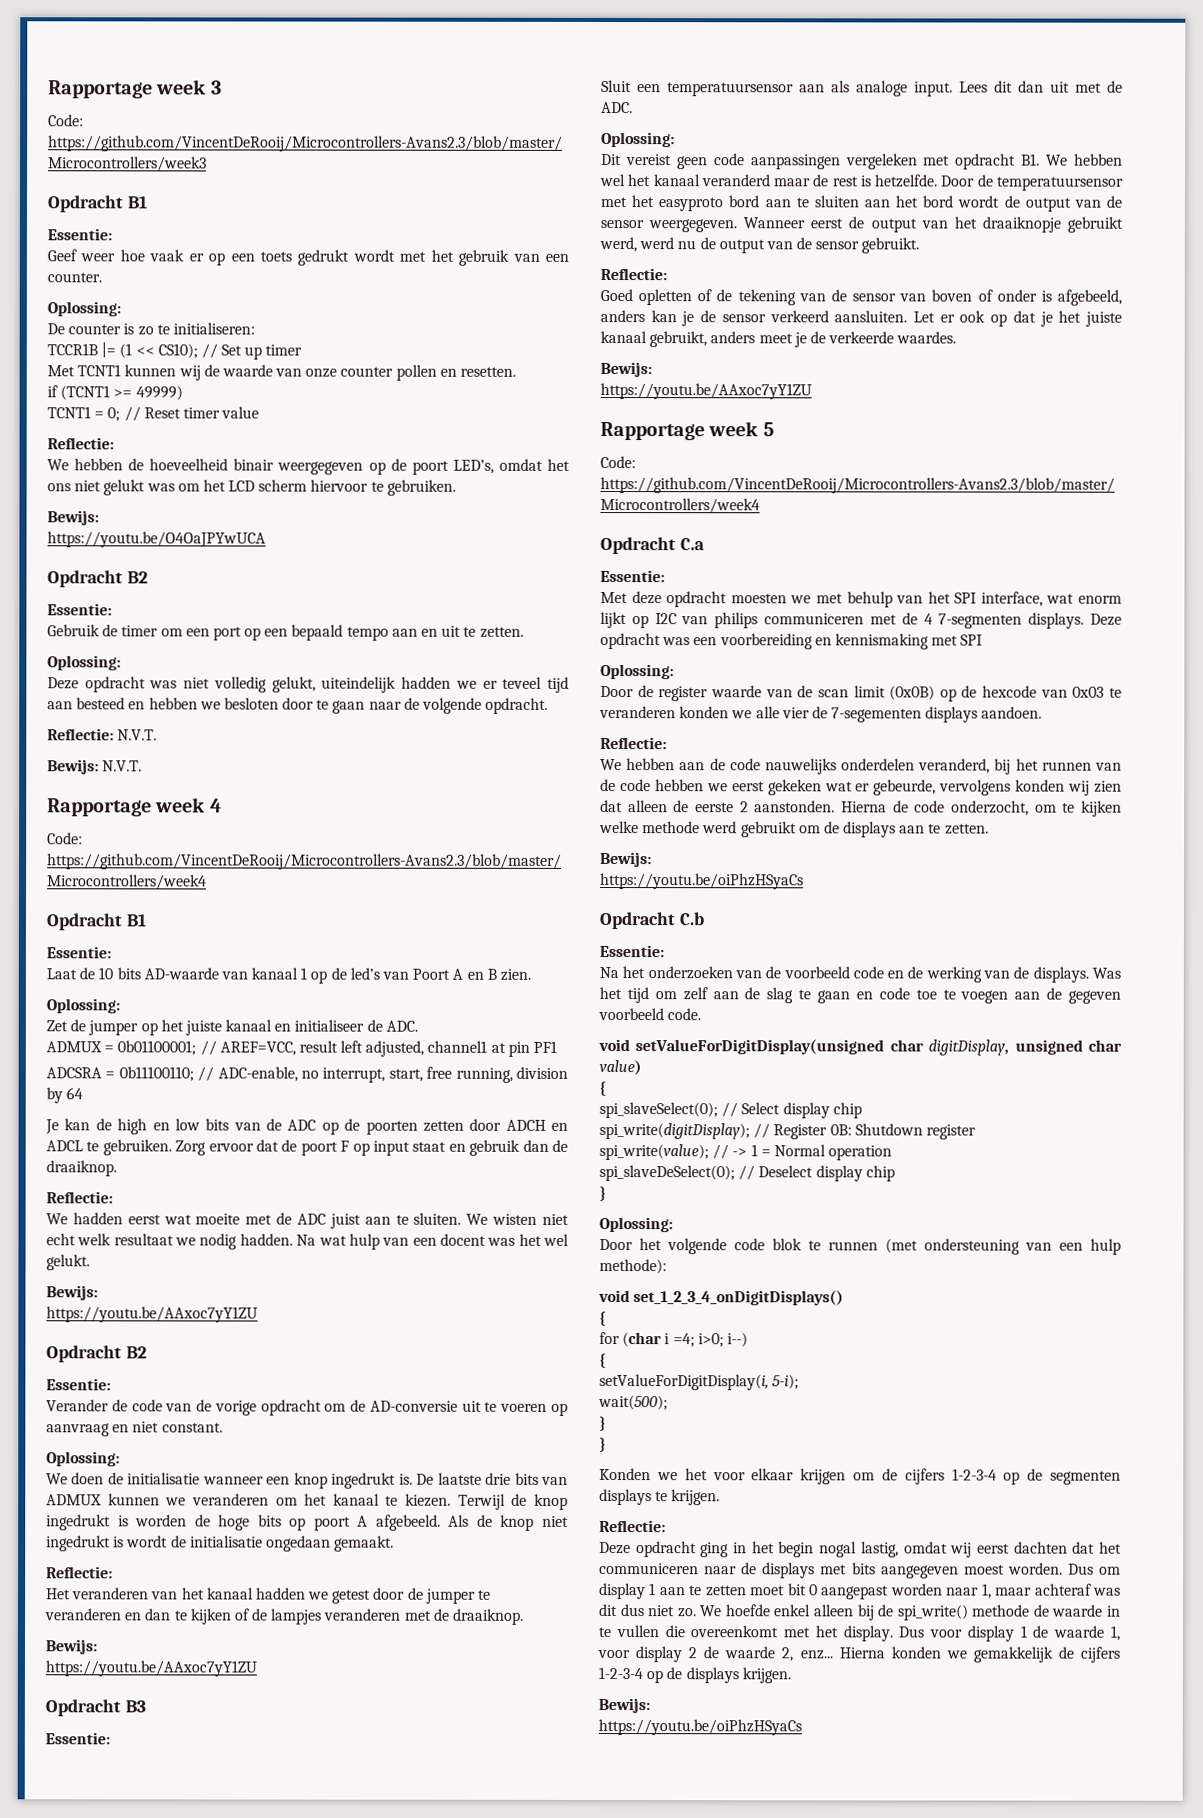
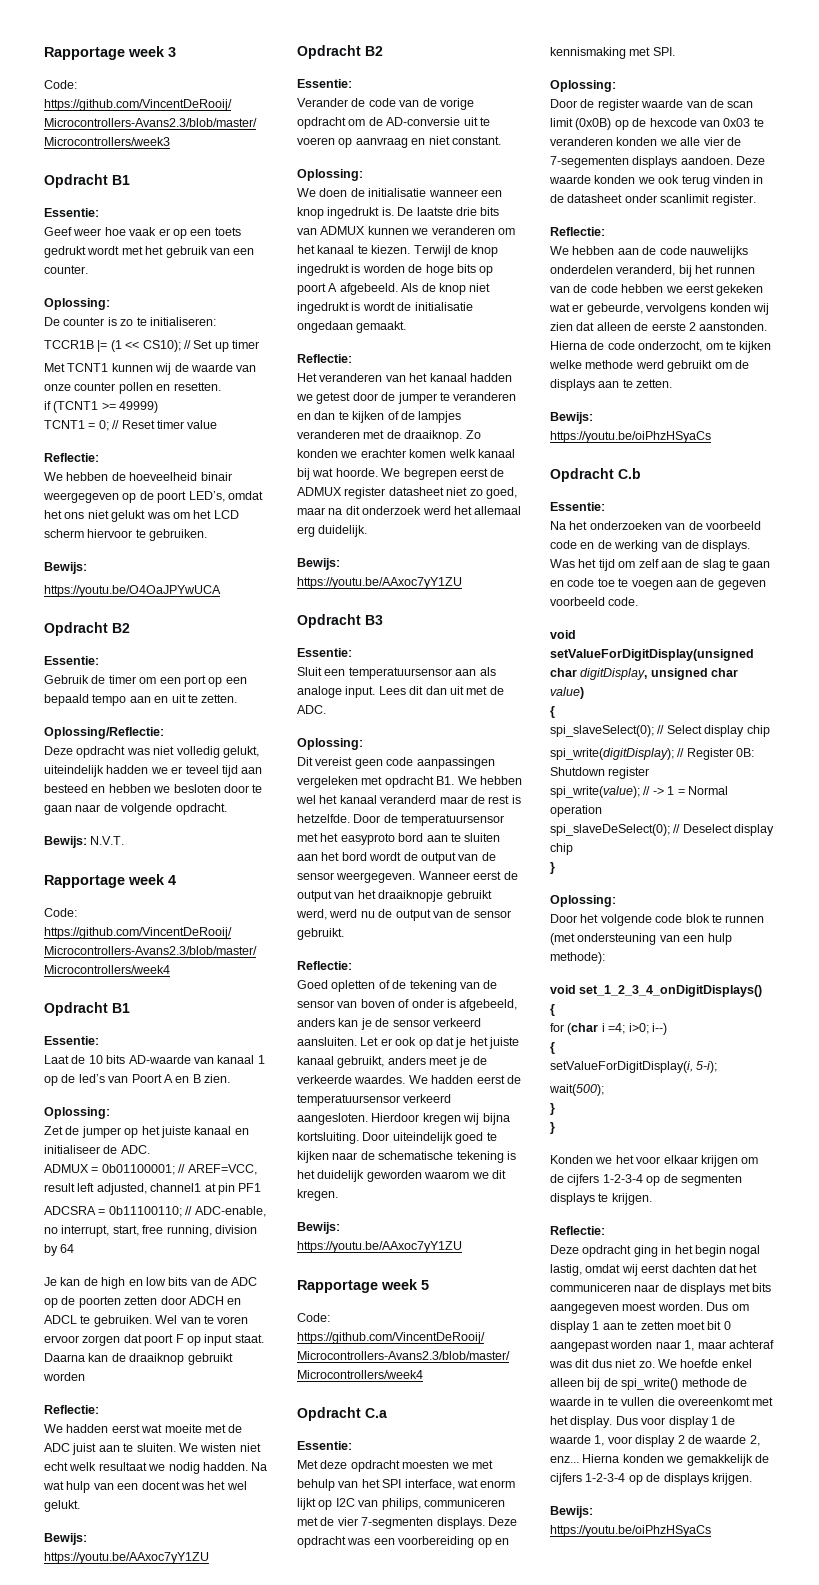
  Gebruik de timer om een port op een bepaald tempo aan en uit te zetten.
- Oplossing:
+ Oplossing/Reflectie:
- Reflectie: N.V.T.
- Zorg ervoor dat de poort F op input staat en gebruik dan de draaiknop.
+ Wel van te voren ervoor zorgen dat poort F op input staat. Daarna kan de draaiknop gebruikt worden
+ Zo konden we erachter komen welk kanaal bij wat hoorde. We begrepen eerst de ADMUX register datasheet niet zo goed, maar na dit onderzoek werd het allemaal erg duidelijk.
+ We hadden eerst de temperatuursensor verkeerd aangesloten. Hierdoor kregen wij bijna kortsluiting. Door uiteindelijk goed te kijken naar de schematische tekening is het duidelijk geworden waarom we dit kregen.
- Met deze opdracht moesten we met behulp van het SPI interface, wat enorm lijkt op I2C van philips communiceren met de 4 7-segmenten displays.
+ Met deze opdracht moesten we met behulp van het SPI interface, wat enorm lijkt op I2C van philips, communiceren met de vier 7-segmenten displays.
- Deze opdracht was een voorbereiding en kennismaking met SPI
+ Deze opdracht was een voorbereiding op en kennismaking met SPI.
+ Deze waarde konden we ook terug vinden in de datasheet onder scanlimit register.

